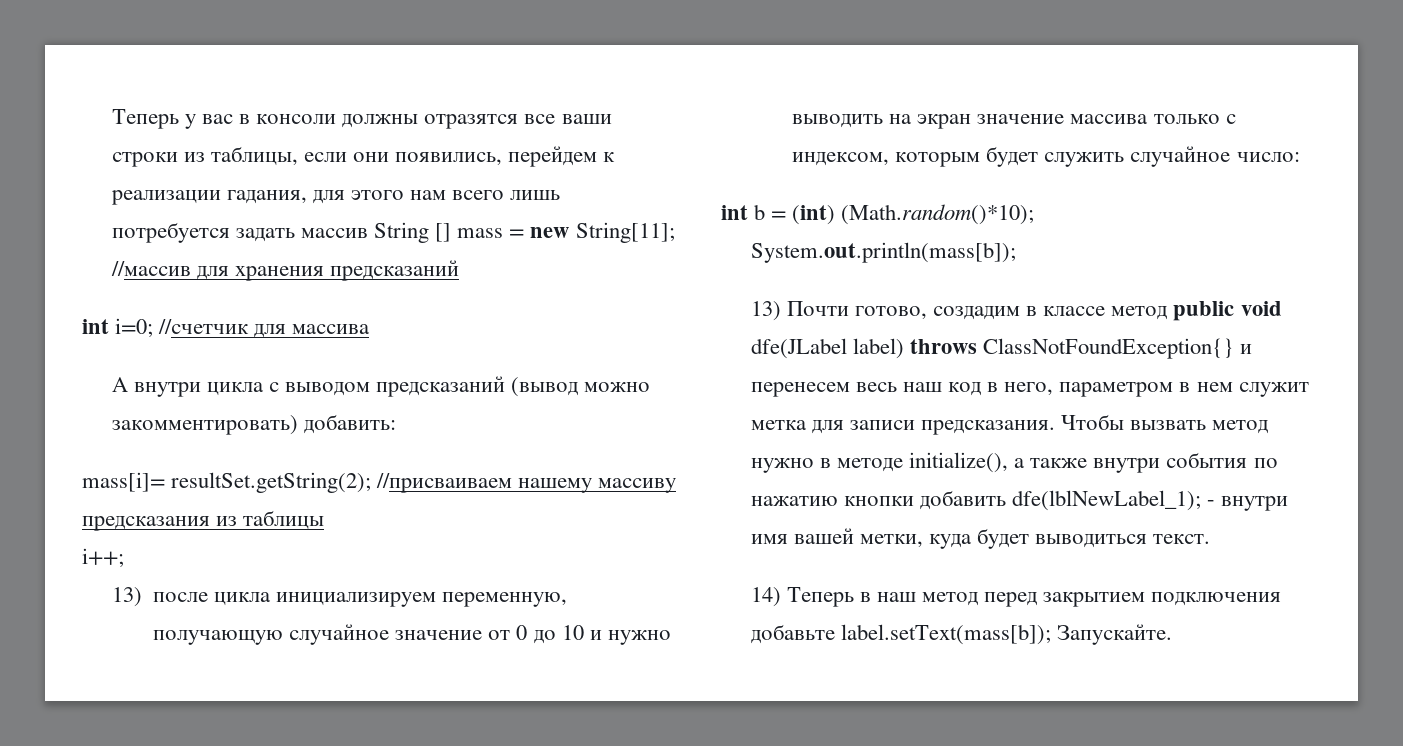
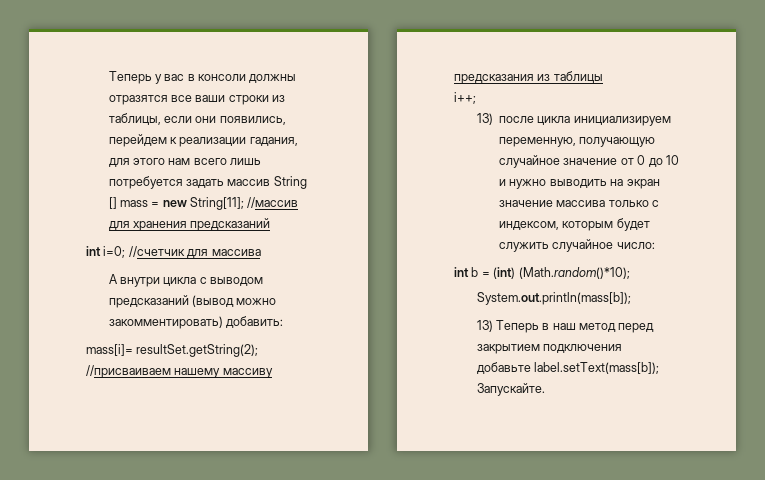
- 13) Почти готово, создадим в классе метод public void dfe(JLabel label) throws ClassNotFoundException{} и перенесем весь наш код в него, параметром в нем служит метка для записи предсказания. Чтобы вызвать метод нужно в методе initialize(), а также внутри события по нажатию кнопки добавить dfe(lblNewLabel_1); - внутри имя вашей метки, куда будет выводиться текст.
- 14) Теперь в наш метод перед закрытием подключения добавьте label.setText(mass[b]); Запускайте.
+ 13) Теперь в наш метод перед закрытием подключения добавьте label.setText(mass[b]); Запускайте.

